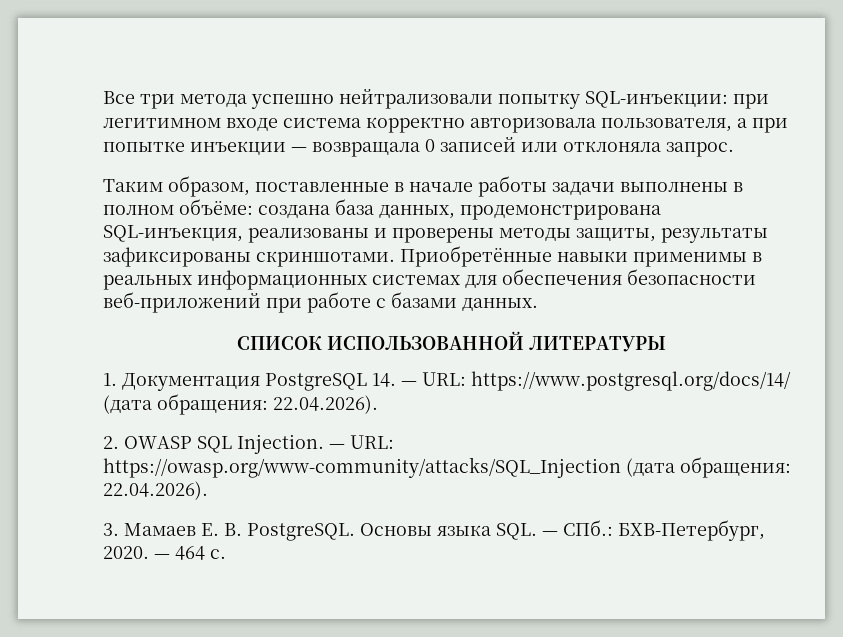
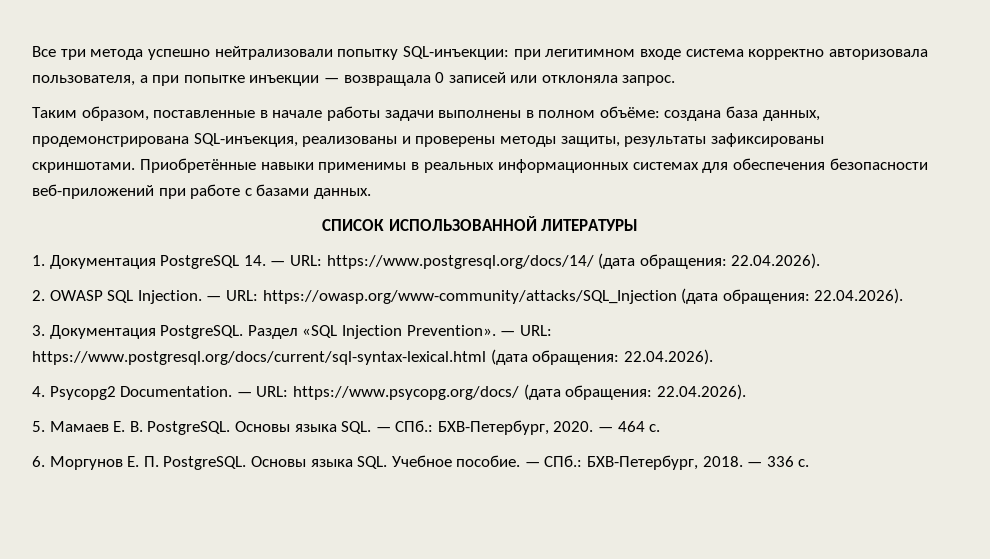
- 3. Мамаев Е. В. PostgreSQL.
+ 3. Документация PostgreSQL. Раздел «SQL Injection Prevention». — URL: https://www.postgresql.org/docs/current/sql-syntax-lexical.html (дата обращения: 22.04.2026).
+ 4. Psycopg2 Documentation. — URL: https://www.psycopg.org/docs/ (дата обращения: 22.04.2026).
+ 5. Мамаев Е. В. PostgreSQL.
+ 6. Моргунов Е. П. PostgreSQL. Основы языка SQL. Учебное пособие. — СПб.: БХВ-Петербург, 2018. — 336 с.

